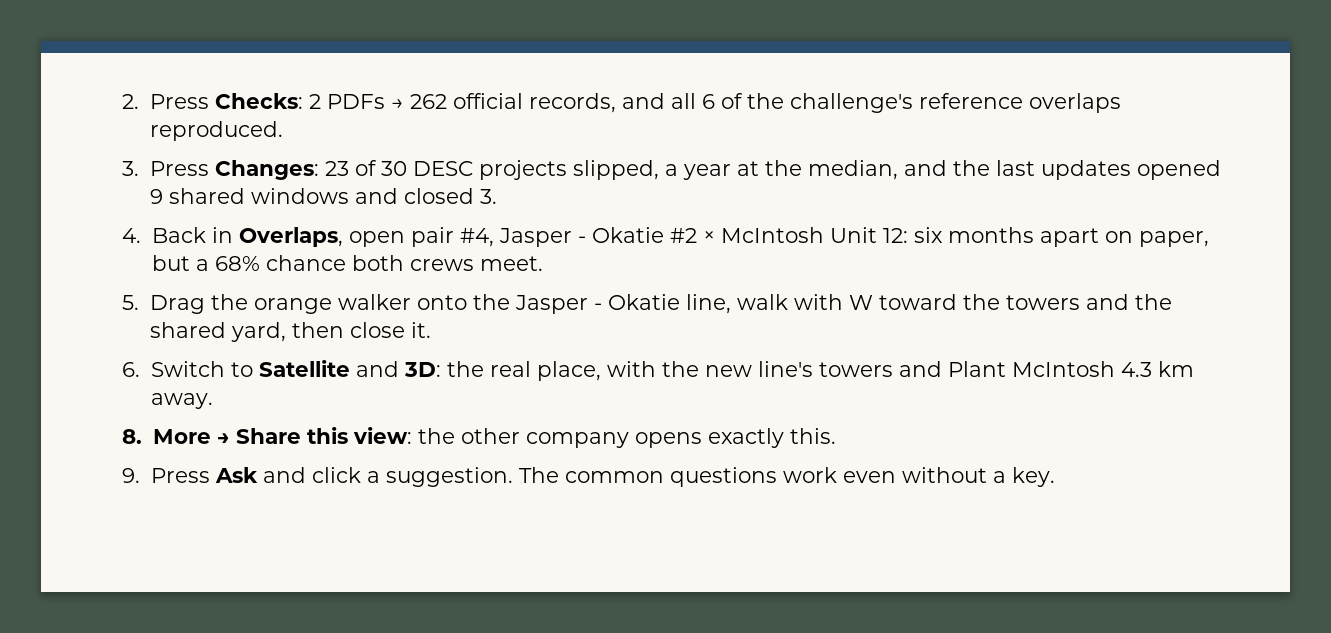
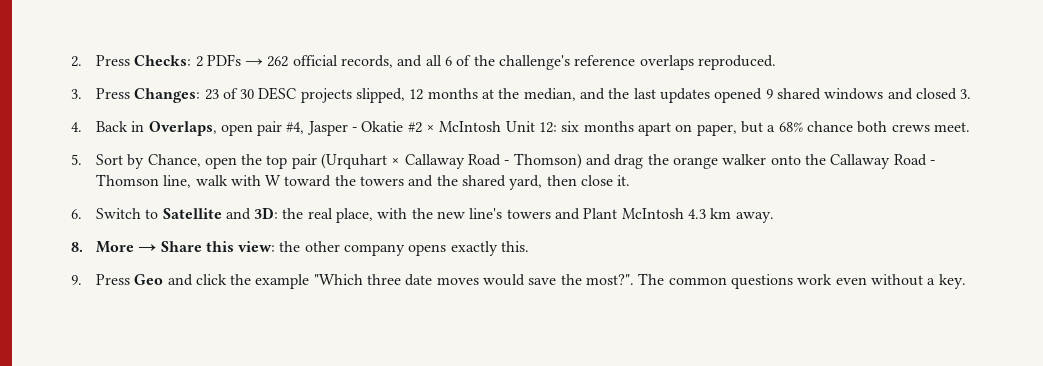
- 3. Press Changes: 23 of 30 DESC projects slipped, a year at the median, and the last updates opened 9 shared windows and closed 3.
+ 3. Press Changes: 23 of 30 DESC projects slipped, 12 months at the median, and the last updates opened 9 shared windows and closed 3.
- 5. Drag the orange walker onto the Jasper - Okatie line, walk with W toward the towers and the shared yard, then close it.
+ 5. Sort by Chance, open the top pair (Urquhart × Callaway Road - Thomson) and drag the orange walker onto the Callaway Road - Thomson line, walk with W toward the towers and the shared yard, then close it.
- 9. Press Ask and click a suggestion.
+ 9. Press Geo and click the example "Which three date moves would save the most?".

